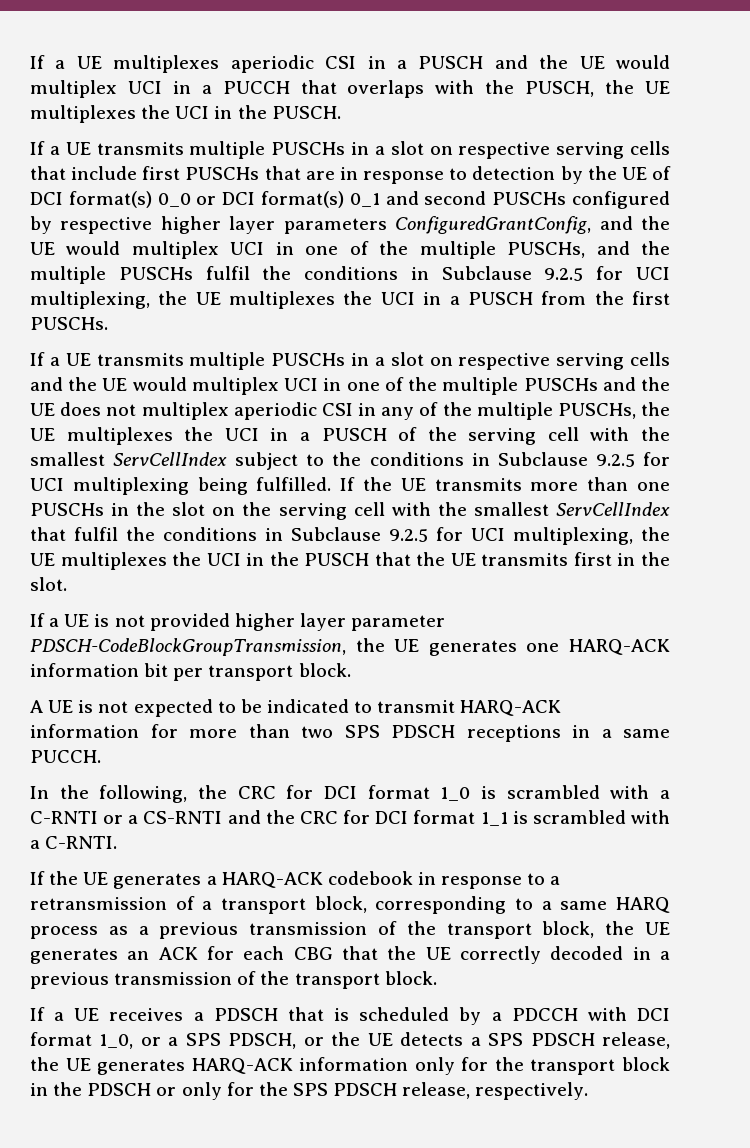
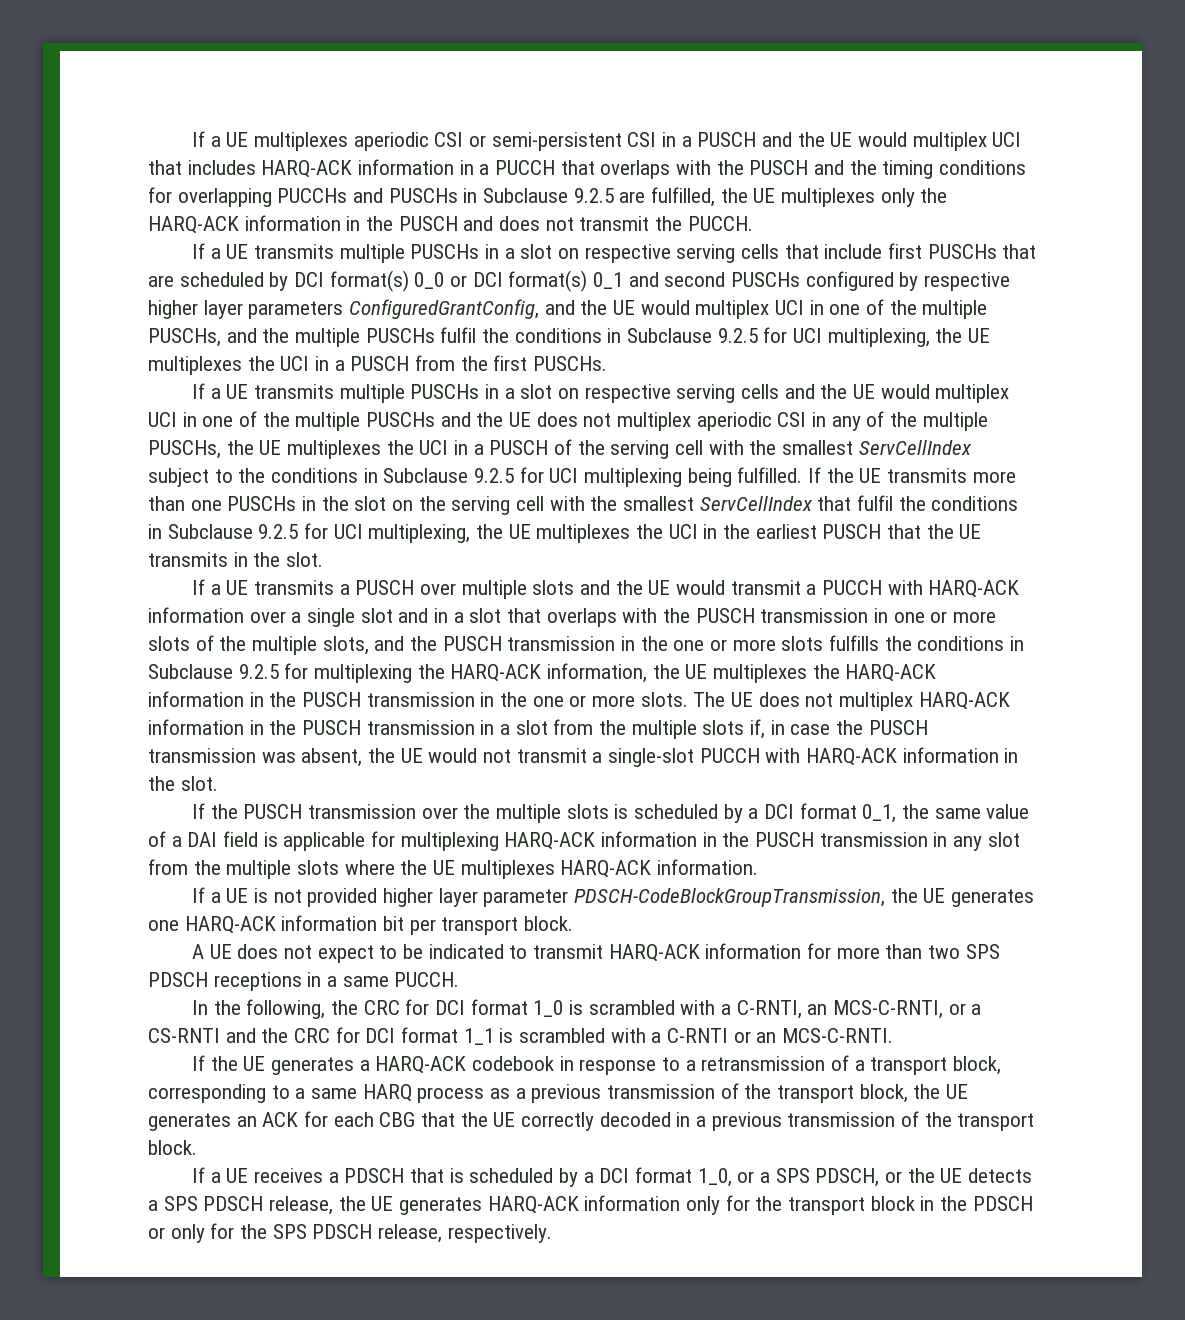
- If a UE multiplexes aperiodic CSI in a PUSCH and the UE would multiplex UCI in a PUCCH that overlaps with the PUSCH, the UE multiplexes the UCI in the PUSCH.
+ If a UE multiplexes aperiodic CSI or semi-persistent CSI in a PUSCH and the UE would multiplex UCI that includes HARQ-ACK information in a PUCCH that overlaps with the PUSCH and the timing conditions for overlapping PUCCHs and PUSCHs in Subclause 9.2.5 are fulfilled, the UE multiplexes only the HARQ-ACK information in the PUSCH and does not transmit the PUCCH.
- If a UE transmits multiple PUSCHs in a slot on respective serving cells that include first PUSCHs that are in response to detection by the UE of DCI format(s) 0_0 or DCI format(s) 0_1 and second PUSCHs configured by respective higher layer parameters ConfiguredGrantConfig, and the UE would multiplex UCI in one of the multiple PUSCHs, and the multiple PUSCHs fulfil the conditions in Subclause 9.2.5 for UCI multiplexing, the UE multiplexes the UCI in a PUSCH from the first PUSCHs.
+ If a UE transmits multiple PUSCHs in a slot on respective serving cells that include first PUSCHs that are scheduled by DCI format(s) 0_0 or DCI format(s) 0_1 and second PUSCHs configured by respective higher layer parameters ConfiguredGrantConfig, and the UE would multiplex UCI in one of the multiple PUSCHs, and the multiple PUSCHs fulfil the conditions in Subclause 9.2.5 for UCI multiplexing, the UE multiplexes the UCI in a PUSCH from the first PUSCHs.
- If the UE transmits more than one PUSCHs in the slot on the serving cell with the smallest ServCellIndex that fulfil the conditions in Subclause 9.2.5 for UCI multiplexing, the UE multiplexes the UCI in the PUSCH that the UE transmits first in the slot.
+ If the UE transmits more than one PUSCHs in the slot on the serving cell with the smallest ServCellIndex that fulfil the conditions in Subclause 9.2.5 for UCI multiplexing, the UE multiplexes the UCI in the earliest PUSCH that the UE transmits in the slot.
+ If a UE transmits a PUSCH over multiple slots and the UE would transmit a PUCCH with HARQ-ACK information over a single slot and in a slot that overlaps with the PUSCH transmission in one or more slots of the multiple slots, and the PUSCH transmission in the one or more slots fulfills the conditions in Subclause 9.2.5 for multiplexing the HARQ-ACK information, the UE multiplexes the HARQ-ACK information in the PUSCH transmission in the one or more slots. The UE does not multiplex HARQ-ACK information in the PUSCH transmission in a slot from the multiple slots if, in case the PUSCH transmission was absent, the UE would not transmit a single-slot PUCCH with HARQ-ACK information in the slot.
+ If the PUSCH transmission over the multiple slots is scheduled by a DCI format 0_1, the same value of a DAI field is applicable for multiplexing HARQ-ACK information in the PUSCH transmission in any slot from the multiple slots where the UE multiplexes HARQ-ACK information.
- A UE is not expected to be indicated to transmit HARQ-ACK information for more than two SPS PDSCH receptions in a same PUCCH.
+ A UE does not expect to be indicated to transmit HARQ-ACK information for more than two SPS PDSCH receptions in a same PUCCH.
- In the following, the CRC for DCI format 1_0 is scrambled with a C-RNTI or a CS-RNTI and the CRC for DCI format 1_1 is scrambled with a C-RNTI.
+ In the following, the CRC for DCI format 1_0 is scrambled with a C-RNTI, an MCS-C-RNTI, or a CS-RNTI and the CRC for DCI format 1_1 is scrambled with a C-RNTI or an MCS-C-RNTI.
- If a UE receives a PDSCH that is scheduled by a PDCCH with DCI format 1_0, or a SPS PDSCH, or the UE detects a SPS PDSCH release, the UE generates HARQ-ACK information only for the transport block in the PDSCH or only for the SPS PDSCH release, respectively.
+ If a UE receives a PDSCH that is scheduled by a DCI format 1_0, or a SPS PDSCH, or the UE detects a SPS PDSCH release, the UE generates HARQ-ACK information only for the transport block in the PDSCH or only for the SPS PDSCH release, respectively.

